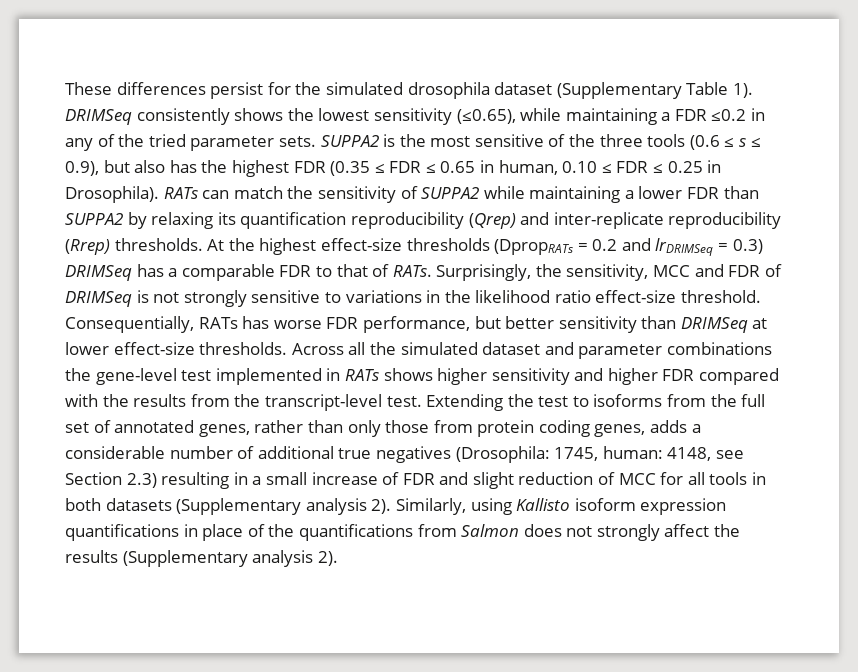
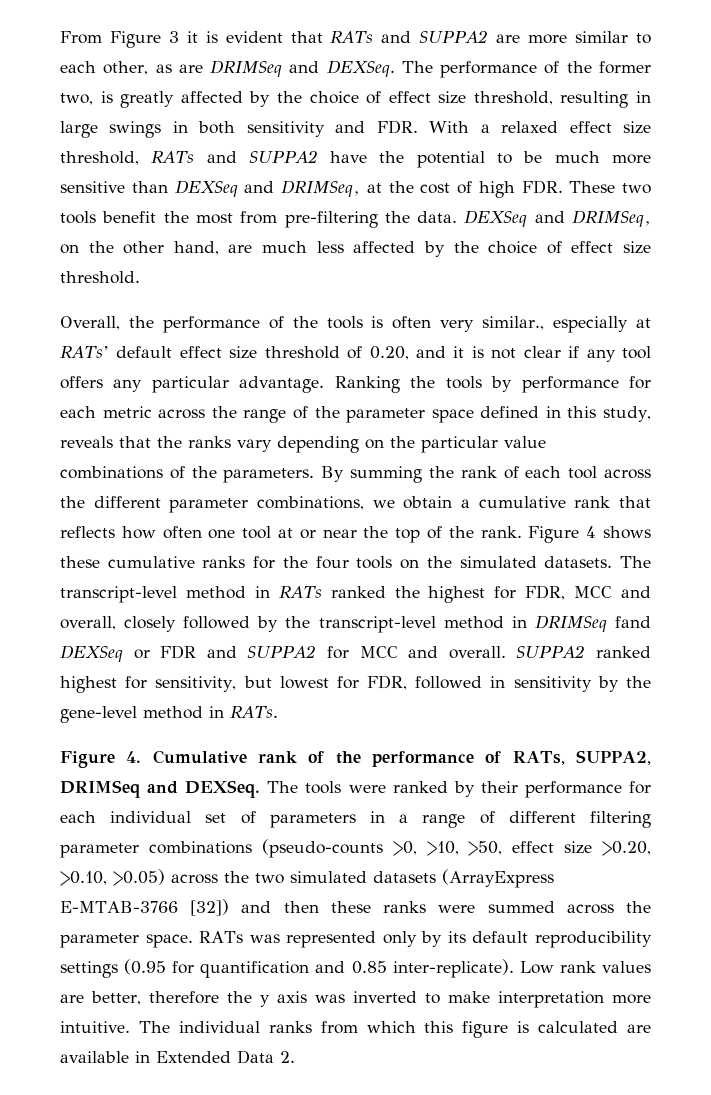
- These differences persist for the simulated drosophila dataset (Supplementary Table 1). DRIMSeq consistently shows the lowest sensitivity (≤0.65), while maintaining a FDR ≤0.2 in any of the tried parameter sets. SUPPA2 is the most sensitive of the three tools (0.6 ≤ s ≤ 0.9), but also has the highest FDR (0.35 ≤ FDR ≤ 0.65 in human, 0.10 ≤ FDR ≤ 0.25 in Drosophila). RATs can match the sensitivity of SUPPA2 while maintaining a lower FDR than SUPPA2 by relaxing its quantification reproducibility (Qrep) and inter-replicate reproducibility (Rrep) thresholds. At the highest effect-size thresholds (DpropRATs = 0.2 and lrDRIMSeq = 0.3) DRIMSeq has a comparable FDR to that of RATs. Surprisingly, the sensitivity, MCC and FDR of DRIMSeq is not strongly sensitive to variations in the likelihood ratio effect-size threshold. Consequentially, RATs has worse FDR performance, but better sensitivity than DRIMSeq at lower effect-size thresholds. Across all the simulated dataset and parameter combinations the gene-level test implemented in RATs shows higher sensitivity and higher FDR compared with the results from the transcript-level test. Extending the test to isoforms from the full set of annotated genes, rather than only those from protein coding genes, adds a considerable number of additional true negatives (Drosophila: 1745, human: 4148, see Section 2.3) resulting in a small increase of FDR and slight reduction of MCC for all tools in both datasets (Supplementary analysis 2). Similarly, using Kallisto isoform expression quantifications in place of the quantifications from Salmon does not strongly affect the results (Supplementary analysis 2).
+ From Figure 3 it is evident that RATs and SUPPA2 are more similar to each other, as are DRIMSeq and DEXSeq. The performance of the former two, is greatly affected by the choice of effect size threshold, resulting in large swings in both sensitivity and FDR. With a relaxed effect size threshold, RATs and SUPPA2 have the potential to be much more sensitive than DEXSeq and DRIMSeq, at the cost of high FDR. These two tools benefit the most from pre-filtering the data. DEXSeq and DRIMSeq, on the other hand, are much less affected by the choice of effect size threshold.
+ Overall, the performance of the tools is often very similar., especially at RATs’ default effect size threshold of 0.20, and it is not clear if any tool offers any particular advantage. Ranking the tools by performance for each metric across the range of the parameter space defined in this study, reveals that the ranks vary depending on the particular value combinations of the parameters. By summing the rank of each tool across the different parameter combinations, we obtain a cumulative rank that reflects how often one tool at or near the top of the rank. Figure 4 shows these cumulative ranks for the four tools on the simulated datasets. The transcript-level method in RATs ranked the highest for FDR, MCC and overall, closely followed by the transcript-level method in DRIMSeq fand DEXSeq or FDR and SUPPA2 for MCC and overall. SUPPA2 ranked highest for sensitivity, but lowest for FDR, followed in sensitivity by the gene-level method in RATs.
+ Figure 4. Cumulative rank of the performance of RATs, SUPPA2, DRIMSeq and DEXSeq. The tools were ranked by their performance for each individual set of parameters in a range of different filtering parameter combinations (pseudo-counts >0, >10, >50, effect size >0.20, >0.10, >0.05) across the two simulated datasets (ArrayExpress E-MTAB-3766 [32]) and then these ranks were summed across the parameter space. RATs was represented only by its default reproducibility settings (0.95 for quantification and 0.85 inter-replicate). Low rank values are better, therefore the y axis was inverted to make interpretation more intuitive. The individual ranks from which this figure is calculated are available in Extended Data 2.

